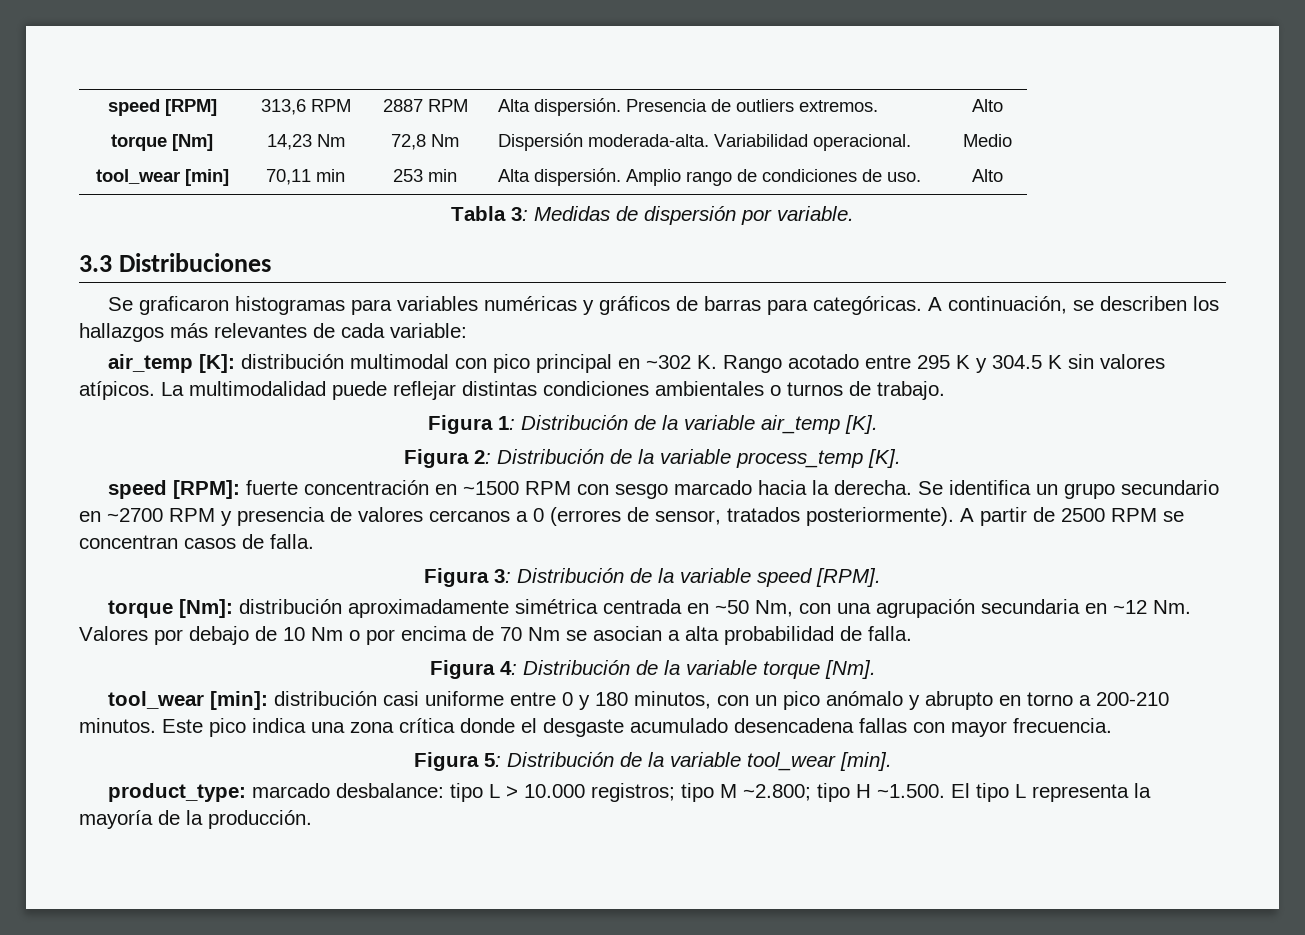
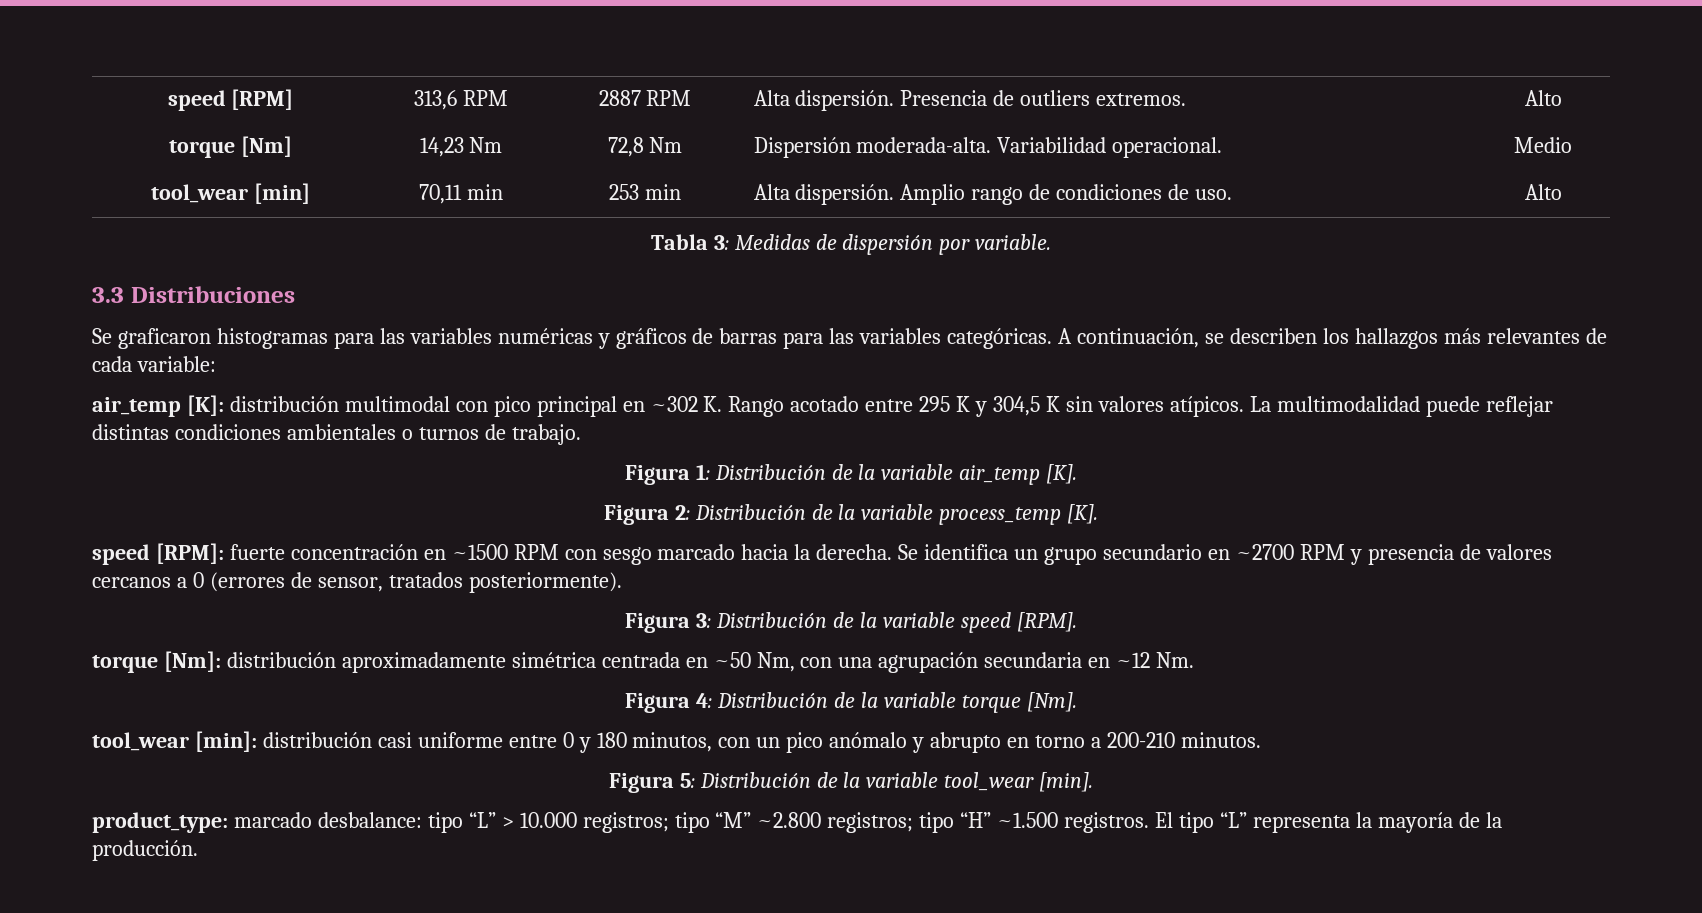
- Se graficaron histogramas para variables numéricas y gráficos de barras para categóricas.
+ Se graficaron histogramas para las variables numéricas y gráficos de barras para las variables categóricas.
- air_temp [K]: distribución multimodal con pico principal en ~302 K. Rango acotado entre 295 K y 304.5 K sin valores atípicos.
+ air_temp [K]: distribución multimodal con pico principal en ~302 K. Rango acotado entre 295 K y 304,5 K sin valores atípicos.
- A partir de 2500 RPM se concentran casos de falla.
- torque [Nm]: distribución aproximadamente simétrica centrada en ~50 Nm, con una agrupación secundaria en ~12 Nm. Valores por debajo de 10 Nm o por encima de 70 Nm se asocian a alta probabilidad de falla.
+ torque [Nm]: distribución aproximadamente simétrica centrada en ~50 Nm, con una agrupación secundaria en ~12 Nm.
- Este pico indica una zona crítica donde el desgaste acumulado desencadena fallas con mayor frecuencia.
- product_type: marcado desbalance: tipo L > 10.000 registros; tipo M ~2.800; tipo H ~1.500. El tipo L representa la mayoría de la producción.
+ product_type: marcado desbalance: tipo “L” > 10.000 registros; tipo “M” ~2.800 registros; tipo “H” ~1.500 registros. El tipo “L” representa la mayoría de la producción.

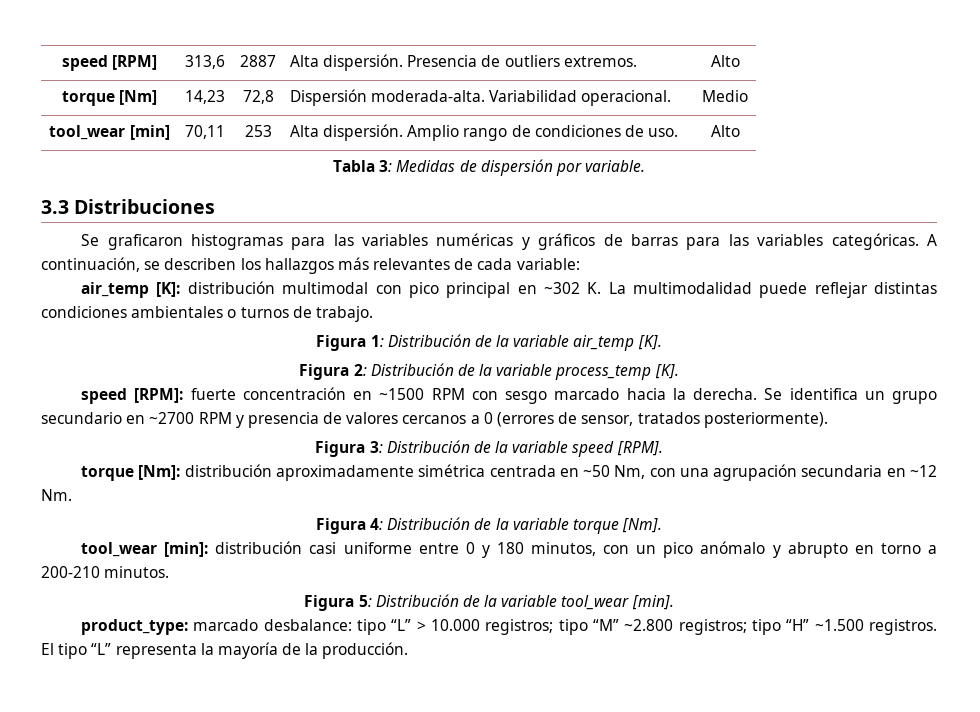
- speed [RPM] | 313,6 RPM | 2887 RPM | Alta dispersión. Presencia de outliers extremos. | Alto
+ speed [RPM] | 313,6 | 2887 | Alta dispersión. Presencia de outliers extremos. | Alto
- torque [Nm] | 14,23 Nm | 72,8 Nm | Dispersión moderada-alta. Variabilidad operacional. | Medio
+ torque [Nm] | 14,23 | 72,8 | Dispersión moderada-alta. Variabilidad operacional. | Medio
- tool_wear [min] | 70,11 min | 253 min | Alta dispersión. Amplio rango de condiciones de uso. | Alto
+ tool_wear [min] | 70,11 | 253 | Alta dispersión. Amplio rango de condiciones de uso. | Alto
- air_temp [K]: distribución multimodal con pico principal en ~302 K. Rango acotado entre 295 K y 304,5 K sin valores atípicos. La multimodalidad puede reflejar distintas condiciones ambientales o turnos de trabajo.
+ air_temp [K]: distribución multimodal con pico principal en ~302 K. La multimodalidad puede reflejar distintas condiciones ambientales o turnos de trabajo.

